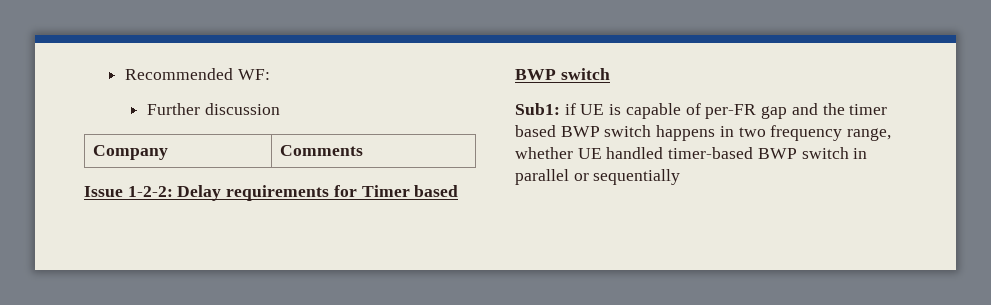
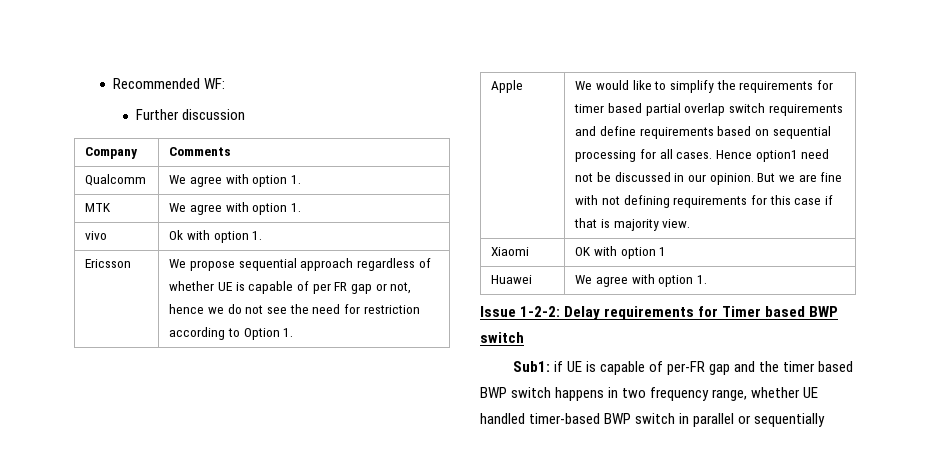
+ Qualcomm | We agree with option 1.
+ MTK | We agree with option 1.
+ vivo | Ok with option 1.
+ Ericsson | We propose sequential approach regardless of whether UE is capable of per FR gap or not, hence we do not see the need for restriction according to Option 1.
+ Apple | We would like to simplify the requirements for timer based partial overlap switch requirements and define requirements based on sequential processing for all cases. Hence option1 need not be discussed in our opinion. But we are fine with not defining requirements for this case if that is majority view.
+ Xiaomi | OK with option 1
+ Huawei | We agree with option 1.

